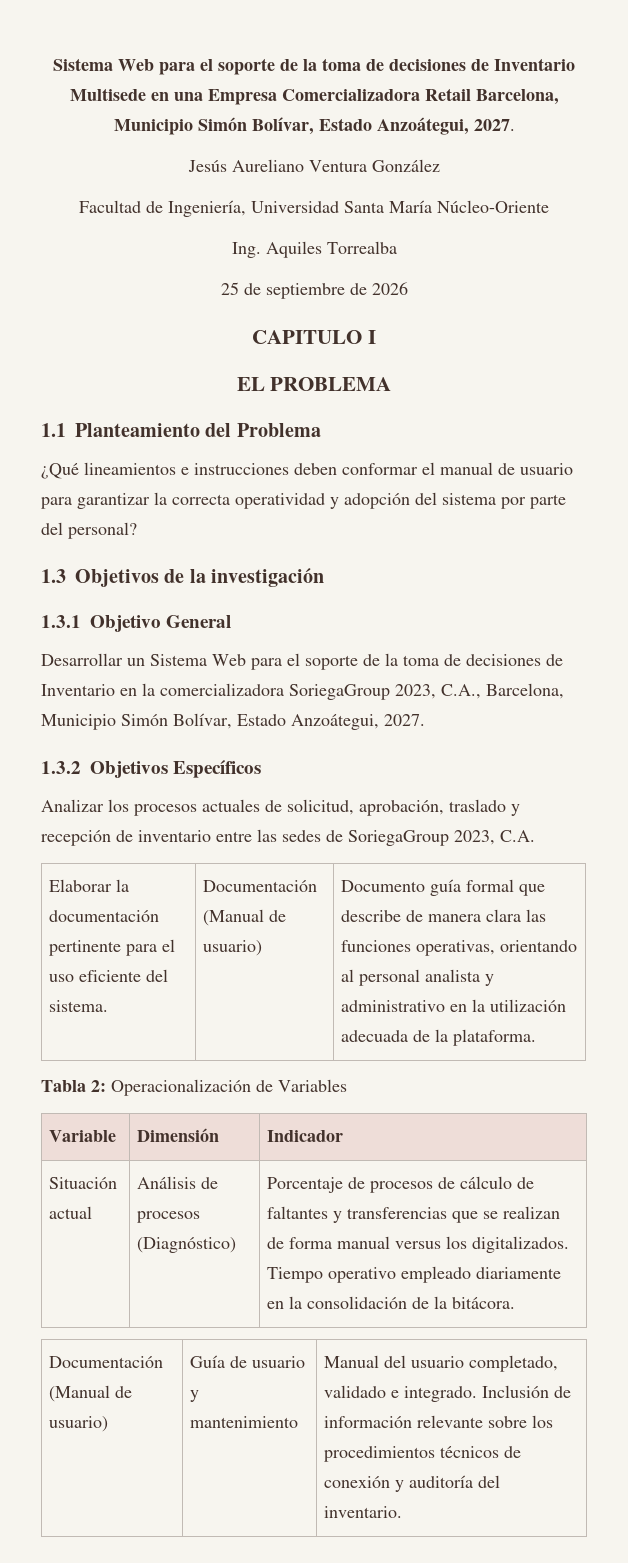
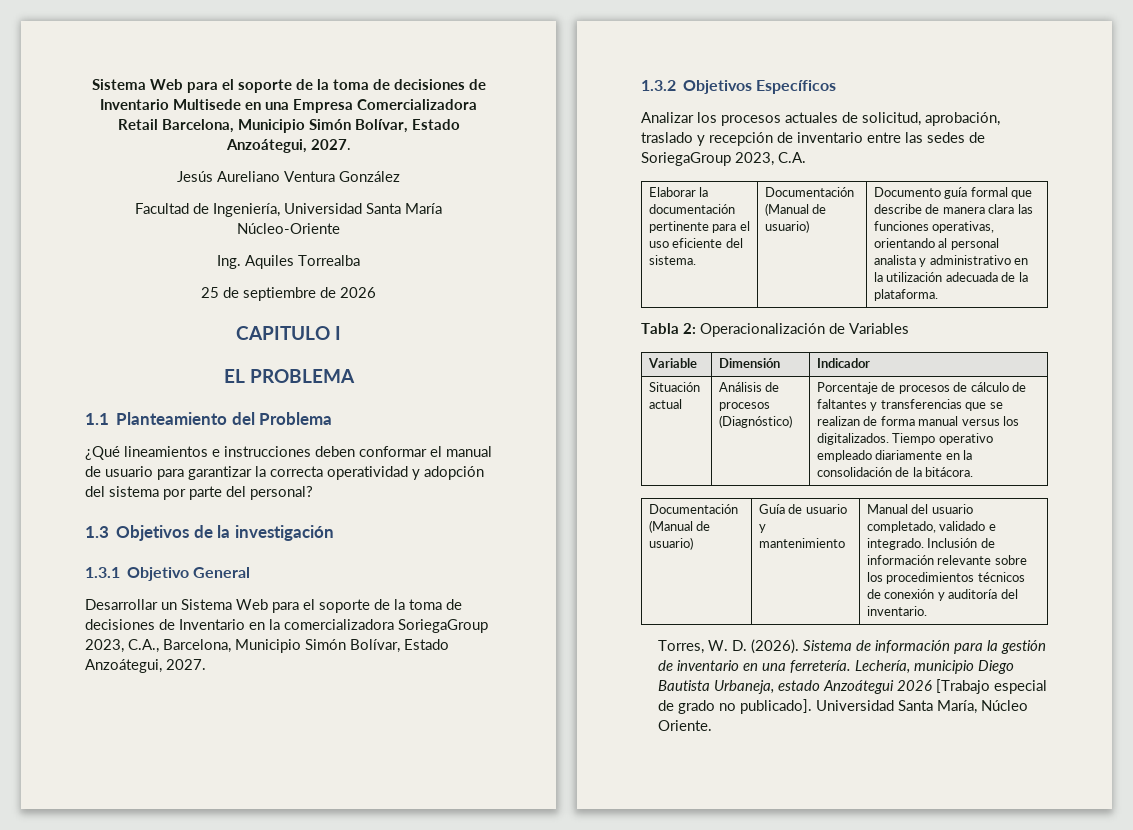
+ Torres, W. D. (2026). Sistema de información para la gestión de inventario en una ferretería. Lechería, municipio Diego Bautista Urbaneja, estado Anzoátegui 2026 [Trabajo especial de grado no publicado]. Universidad Santa María, Núcleo Oriente.

